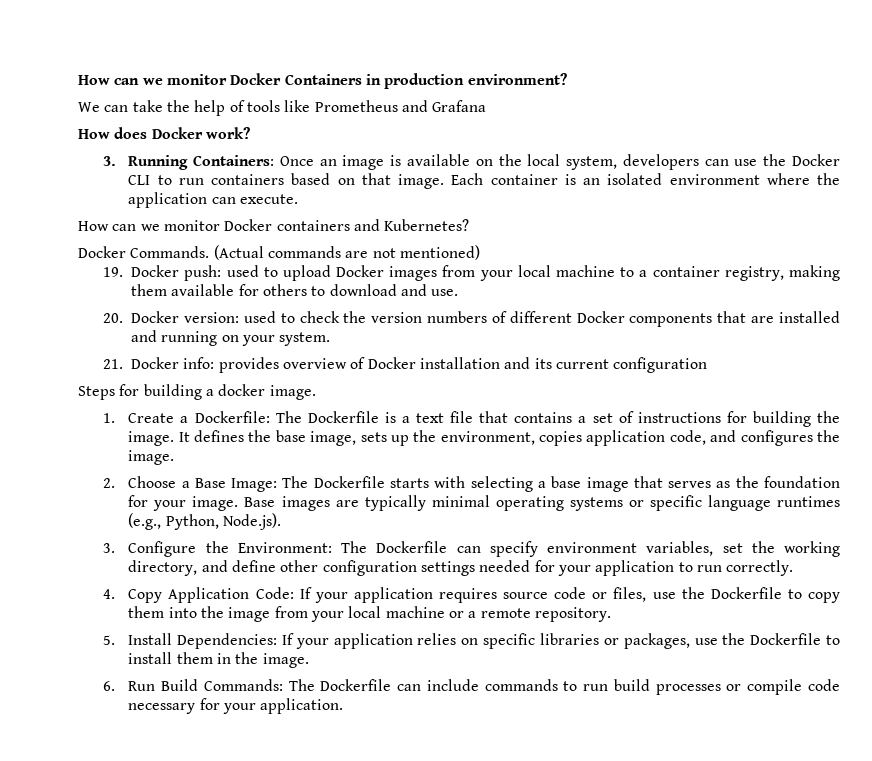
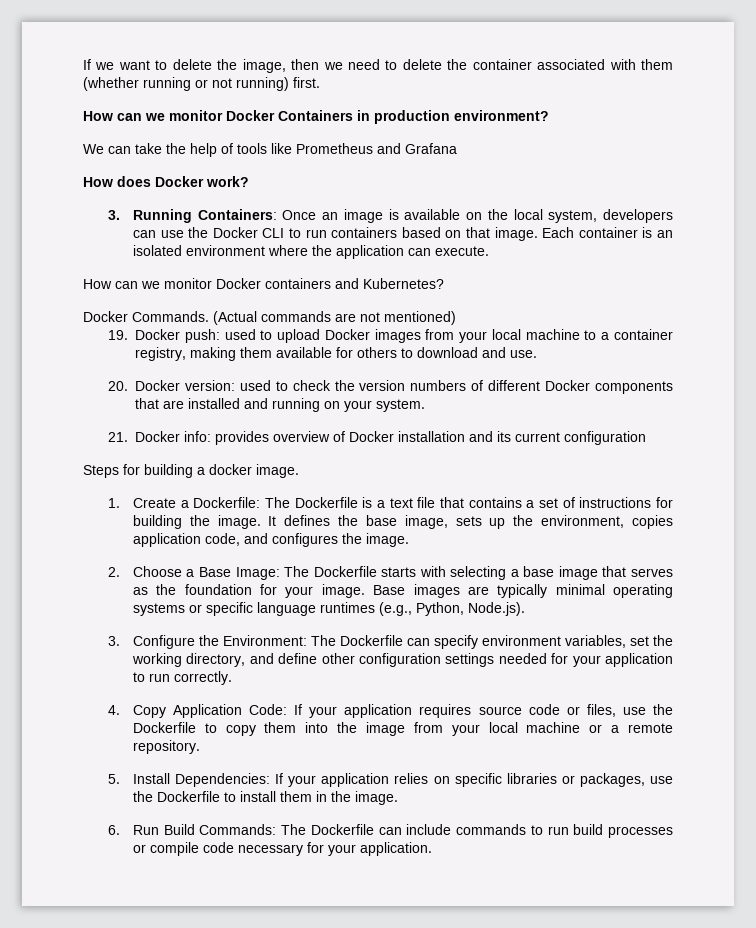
+ If we want to delete the image, then we need to delete the container associated with them (whether running or not running) first.

